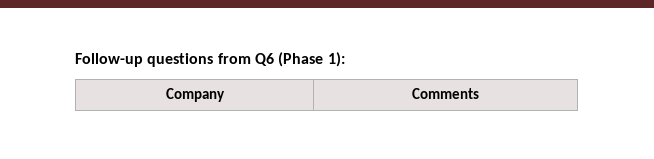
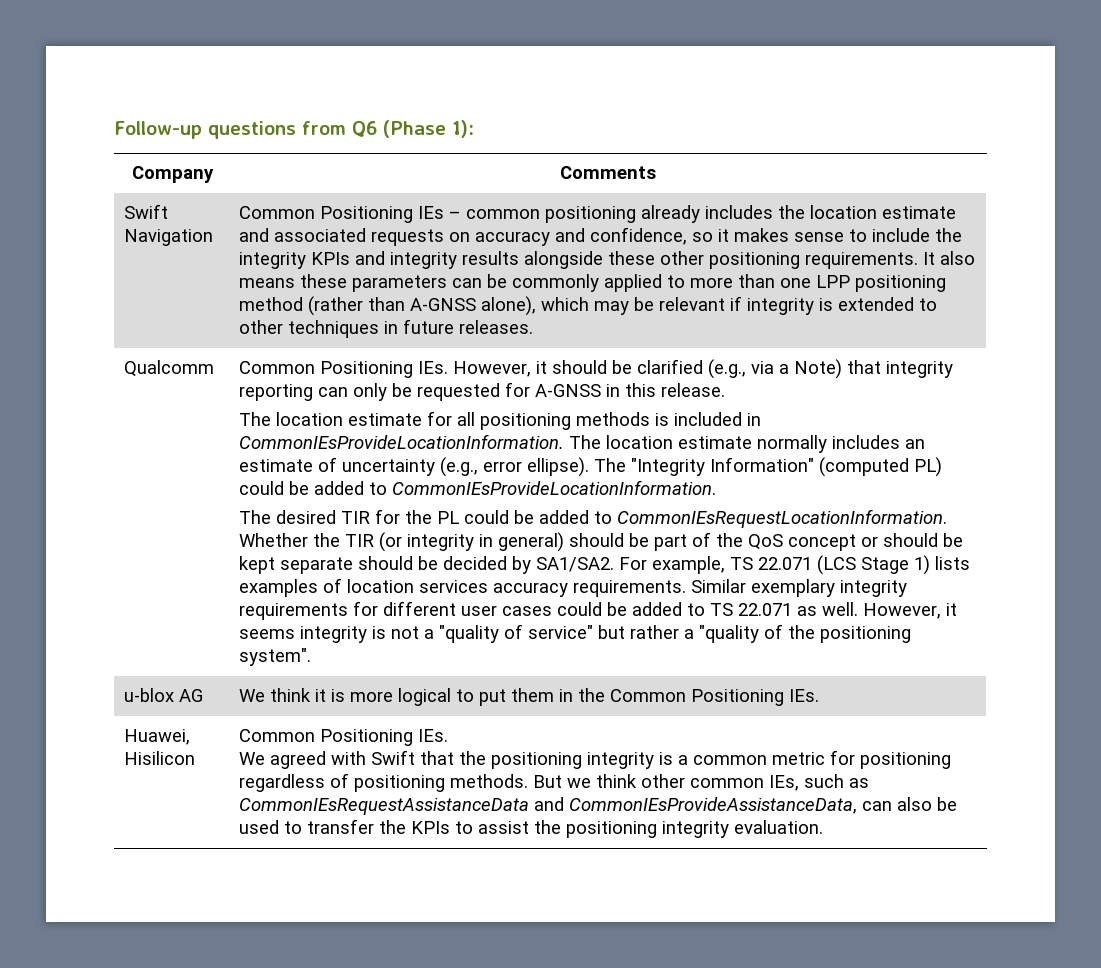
+ Swift Navigation | Common Positioning IEs – common positioning already includes the location estimate and associated requests on accuracy and confidence, so it makes sense to include the integrity KPIs and integrity results alongside these other positioning requirements. It also means these parameters can be commonly applied to more than one LPP positioning method (rather than A-GNSS alone), which may be relevant if integrity is extended to other techniques in future releases.
+ Qualcomm | Common Positioning IEs. However, it should be clarified (e.g., via a Note) that integrity reporting can only be requested for A-GNSS in this release.
+ The location estimate for all positioning methods is included in CommonIEsProvideLocationInformation. The location estimate normally includes an estimate of uncertainty (e.g., error ellipse). The "Integrity Information" (computed PL) could be added to CommonIEsProvideLocationInformation.
+ The desired TIR for the PL could be added to CommonIEsRequestLocationInformation. Whether the TIR (or integrity in general) should be part of the QoS concept or should be kept separate should be decided by SA1/SA2. For example, TS 22.071 (LCS Stage 1) lists examples of location services accuracy requirements. Similar exemplary integrity requirements for different user cases could be added to TS 22.071 as well. However, it seems integrity is not a "quality of service" but rather a "quality of the positioning system".
+ u-blox AG | We think it is more logical to put them in the Common Positioning IEs.
+ Huawei, Hisilicon | Common Positioning IEs.
+ We agreed with Swift that the positioning integrity is a common metric for positioning regardless of positioning methods. But we think other common IEs, such as CommonIEsRequestAssistanceData and CommonIEsProvideAssistanceData, can also be used to transfer the KPIs to assist the positioning integrity evaluation.

